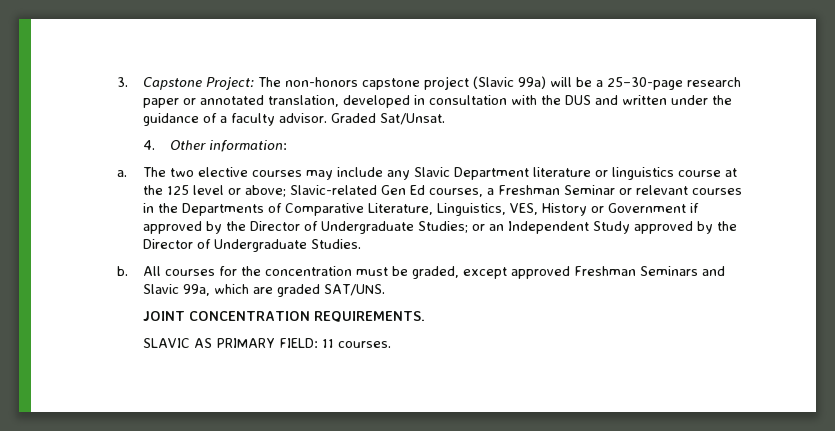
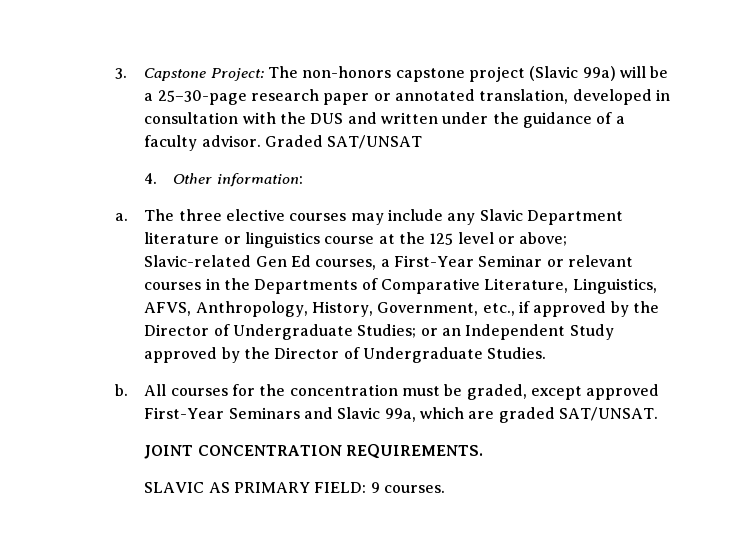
- Graded Sat/Unsat.
+ Graded SAT/UNSAT
- The two elective courses may include any Slavic Department literature or linguistics course at the 125 level or above; Slavic-related Gen Ed courses, a Freshman Seminar or relevant courses in the Departments of Comparative Literature, Linguistics, VES, History or Government if approved by the Director of Undergraduate Studies; or an Independent Study approved by the Director of Undergraduate Studies.
+ The three elective courses may include any Slavic Department literature or linguistics course at the 125 level or above; Slavic-related Gen Ed courses, a First-Year Seminar or relevant courses in the Departments of Comparative Literature, Linguistics, AFVS, Anthropology, History, Government, etc., if approved by the Director of Undergraduate Studies; or an Independent Study approved by the Director of Undergraduate Studies.
- All courses for the concentration must be graded, except approved Freshman Seminars and Slavic 99a, which are graded SAT/UNS.
+ All courses for the concentration must be graded, except approved First-Year Seminars and Slavic 99a, which are graded SAT/UNSAT.
- SLAVIC AS PRIMARY FIELD: 11 courses.
+ SLAVIC AS PRIMARY FIELD: 9 courses.

